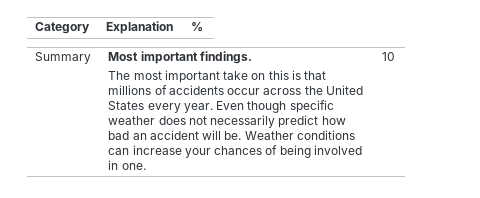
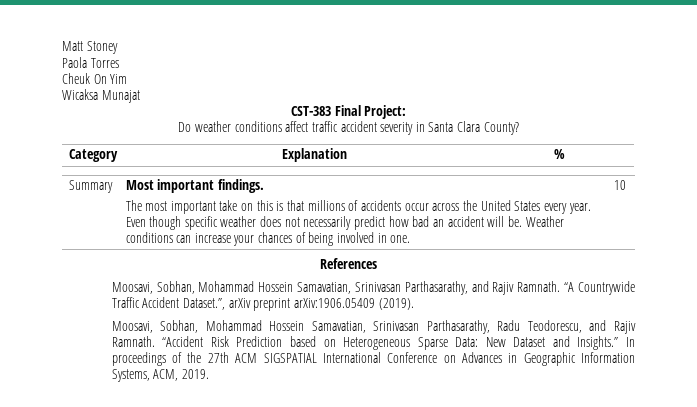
+ Matt Stoney
+ Paola Torres
+ Cheuk On Yim
+ Wicaksa Munajat
+ CST-383 Final Project:
+ Do weather conditions affect traffic accident severity in Santa Clara County?
+ References
+ Moosavi, Sobhan, Mohammad Hossein Samavatian, Srinivasan Parthasarathy, and Rajiv Ramnath. “A Countrywide Traffic Accident Dataset.”, arXiv preprint arXiv:1906.05409 (2019).
+ Moosavi, Sobhan, Mohammad Hossein Samavatian, Srinivasan Parthasarathy, Radu Teodorescu, and Rajiv Ramnath. “Accident Risk Prediction based on Heterogeneous Sparse Data: New Dataset and Insights.” In proceedings of the 27th ACM SIGSPATIAL International Conference on Advances in Geographic Information Systems, ACM, 2019.

